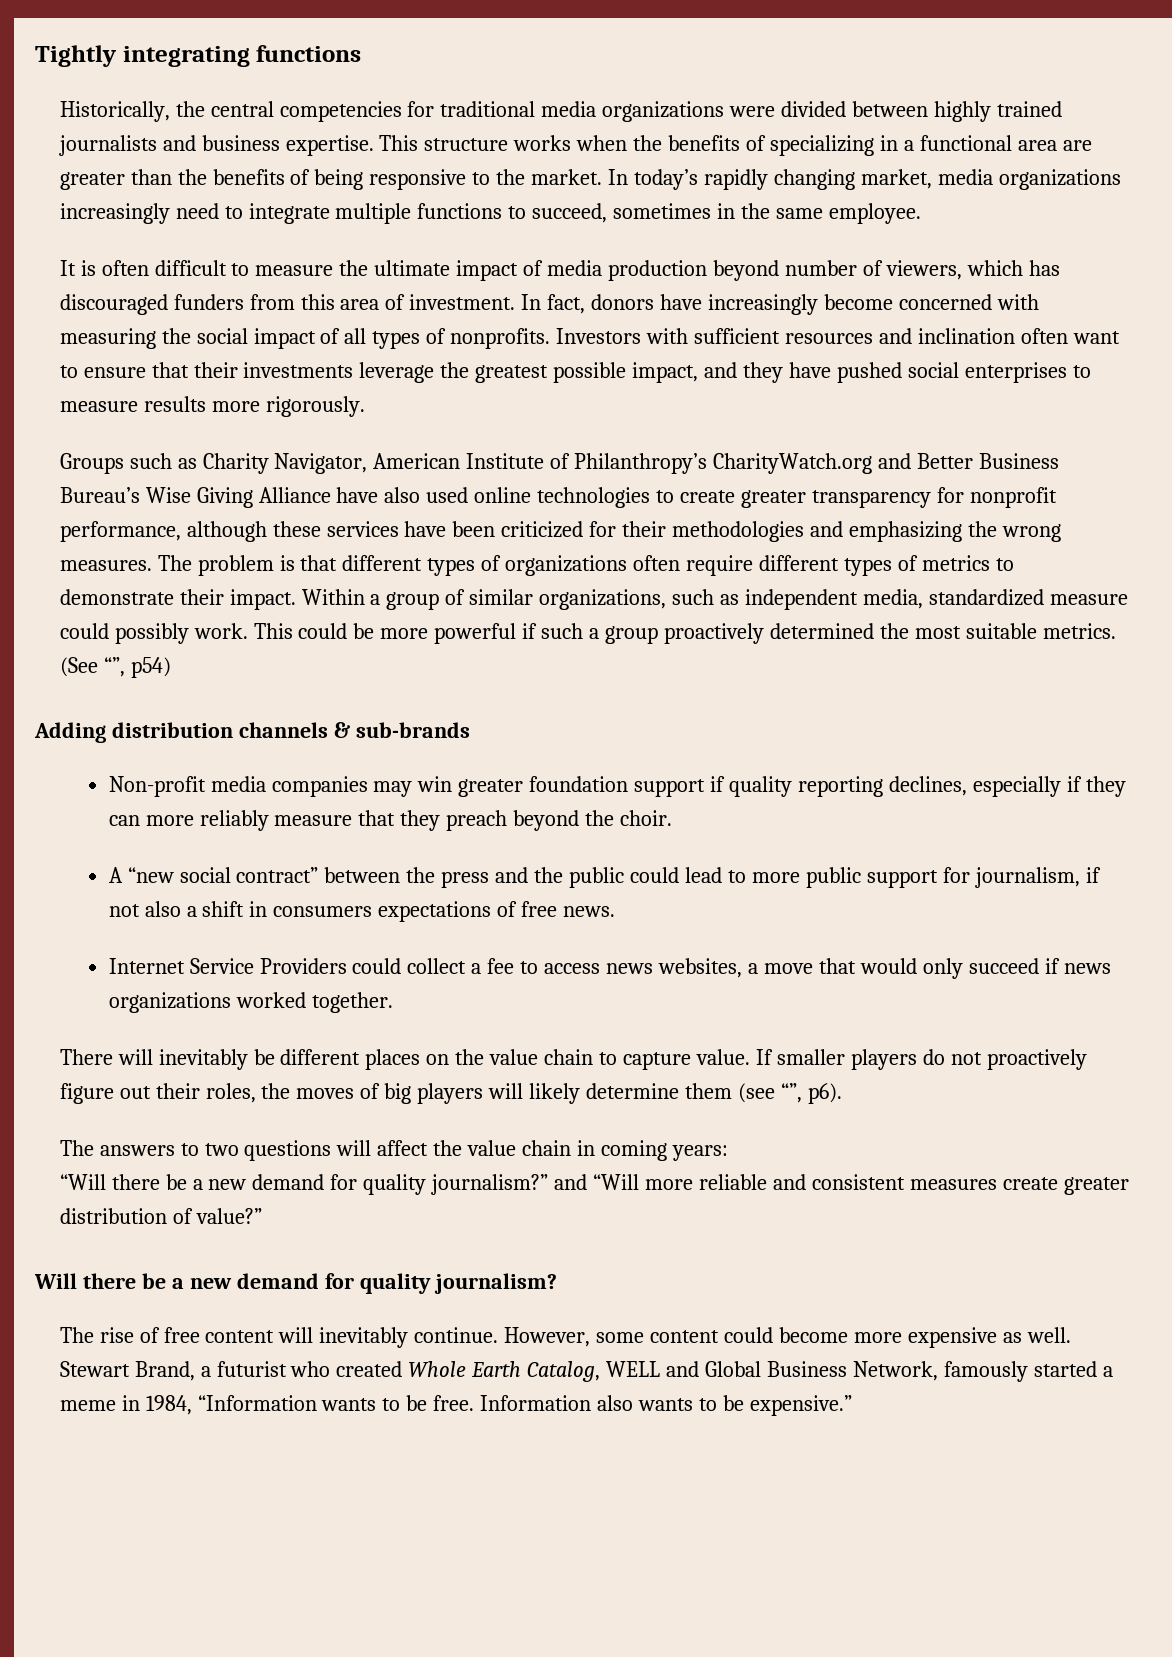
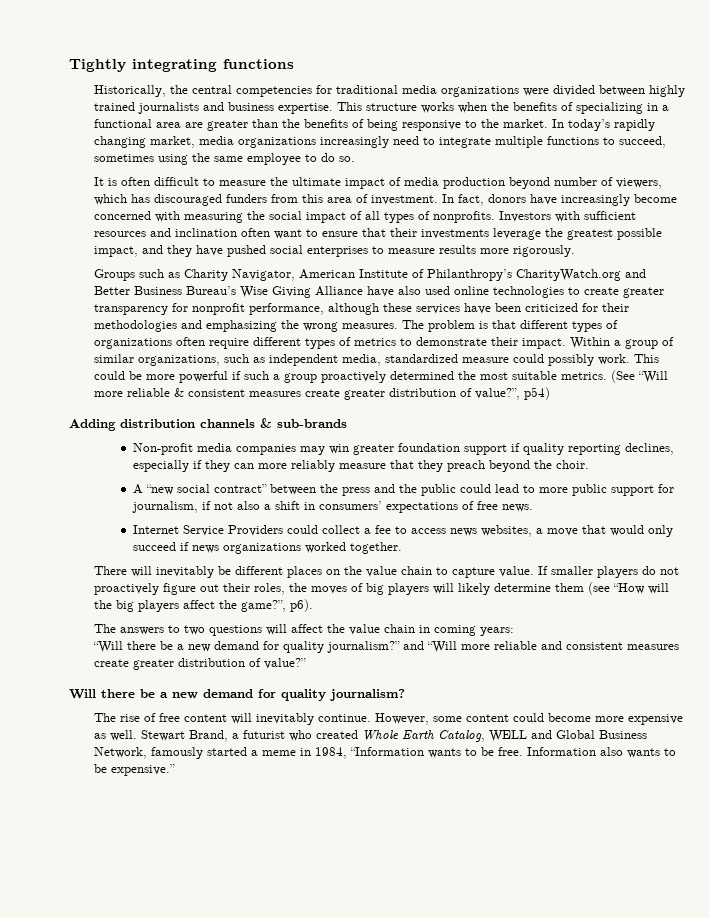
- In today’s rapidly changing market, media organizations increasingly need to integrate multiple functions to succeed, sometimes in the same employee.
+ In today’s rapidly changing market, media organizations increasingly need to integrate multiple functions to succeed, sometimes using the same employee to do so.
- (See “”, p54)
+ (See “Will more reliable & consistent measures create greater distribution of value?”, p54)
- A “new social contract” between the press and the public could lead to more public support for journalism, if not also a shift in consumers expectations of free news.
+ A “new social contract” between the press and the public could lead to more public support for journalism, if not also a shift in consumers’ expectations of free news.
- If smaller players do not proactively figure out their roles, the moves of big players will likely determine them (see “”, p6).
+ If smaller players do not proactively figure out their roles, the moves of big players will likely determine them (see “How will the big players affect the game?”, p6).

